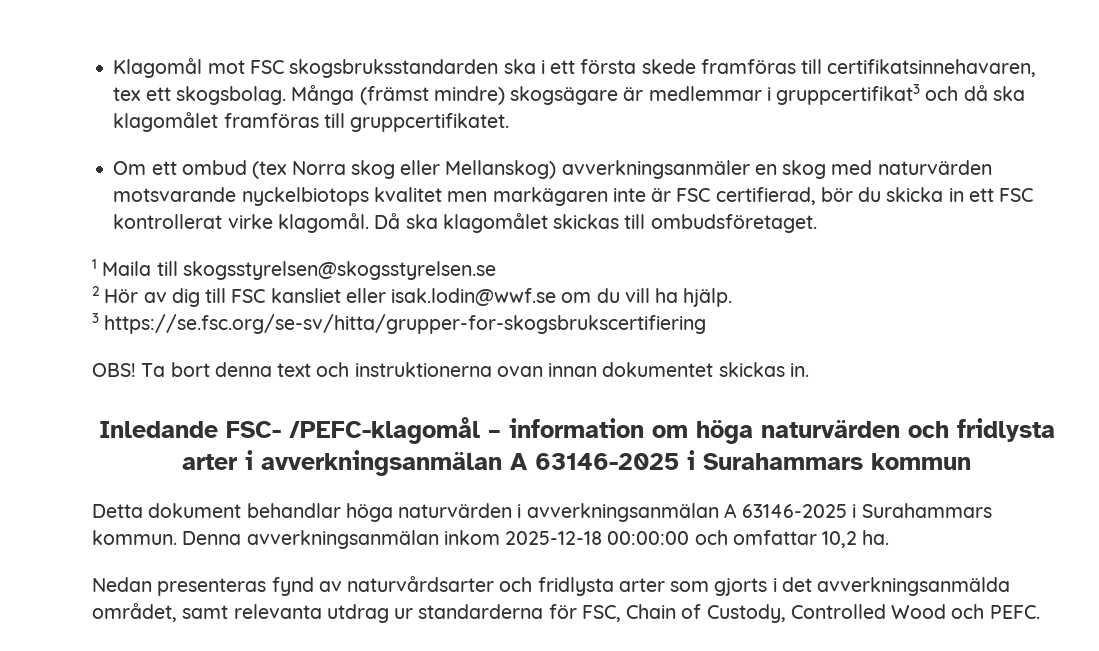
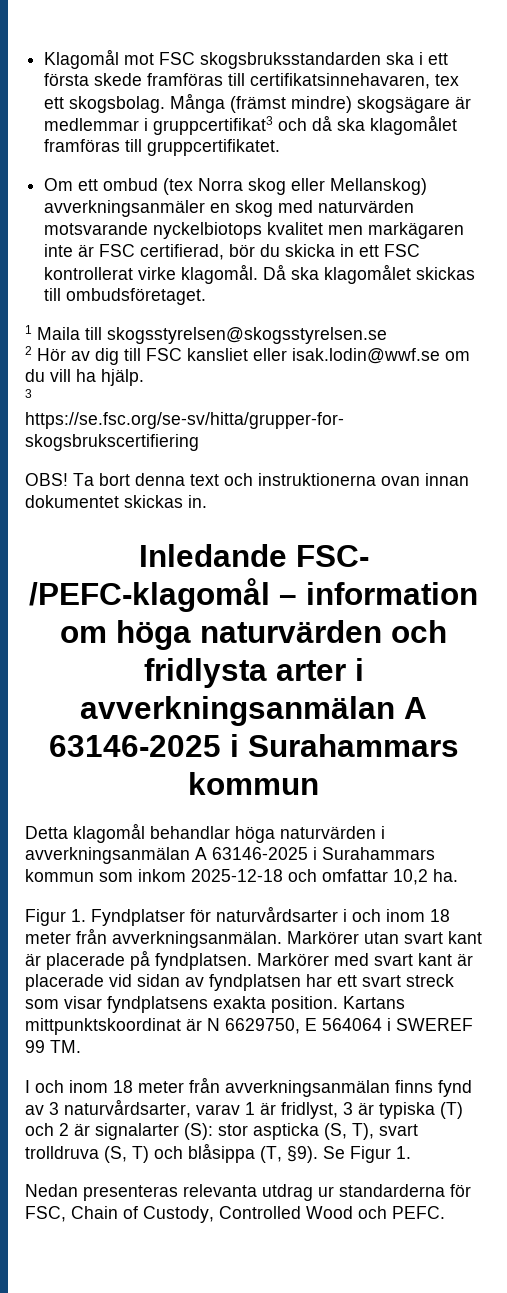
- Detta dokument behandlar höga naturvärden i avverkningsanmälan A 63146-2025 i Surahammars kommun. Denna avverkningsanmälan inkom 2025-12-18 00:00:00 och omfattar 10,2 ha.
+ Detta klagomål behandlar höga naturvärden i avverkningsanmälan A 63146-2025 i Surahammars kommun som inkom 2025-12-18 och omfattar 10,2 ha.
- Nedan presenteras fynd av naturvårdsarter och fridlysta arter som gjorts i det avverkningsanmälda området, samt relevanta utdrag ur standarderna för FSC, Chain of Custody, Controlled Wood och PEFC.
+ Figur 1. Fyndplatser för naturvårdsarter i och inom 18 meter från avverkningsanmälan. Markörer utan svart kant är placerade på fyndplatsen. Markörer med svart kant är placerade vid sidan av fyndplatsen har ett svart streck som visar fyndplatsens exakta position. Kartans mittpunktskoordinat är N 6629750, E 564064 i SWEREF 99 TM.
+ I och inom 18 meter från avverkningsanmälan finns fynd av 3 naturvårdsarter, varav 1 är fridlyst, 3 är typiska (T) och 2 är signalarter (S): stor aspticka (S, T), svart trolldruva (S, T) och blåsippa (T, §9). Se Figur 1.
+ Nedan presenteras relevanta utdrag ur standarderna för FSC, Chain of Custody, Controlled Wood och PEFC.

